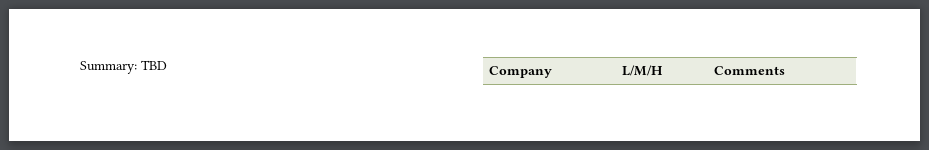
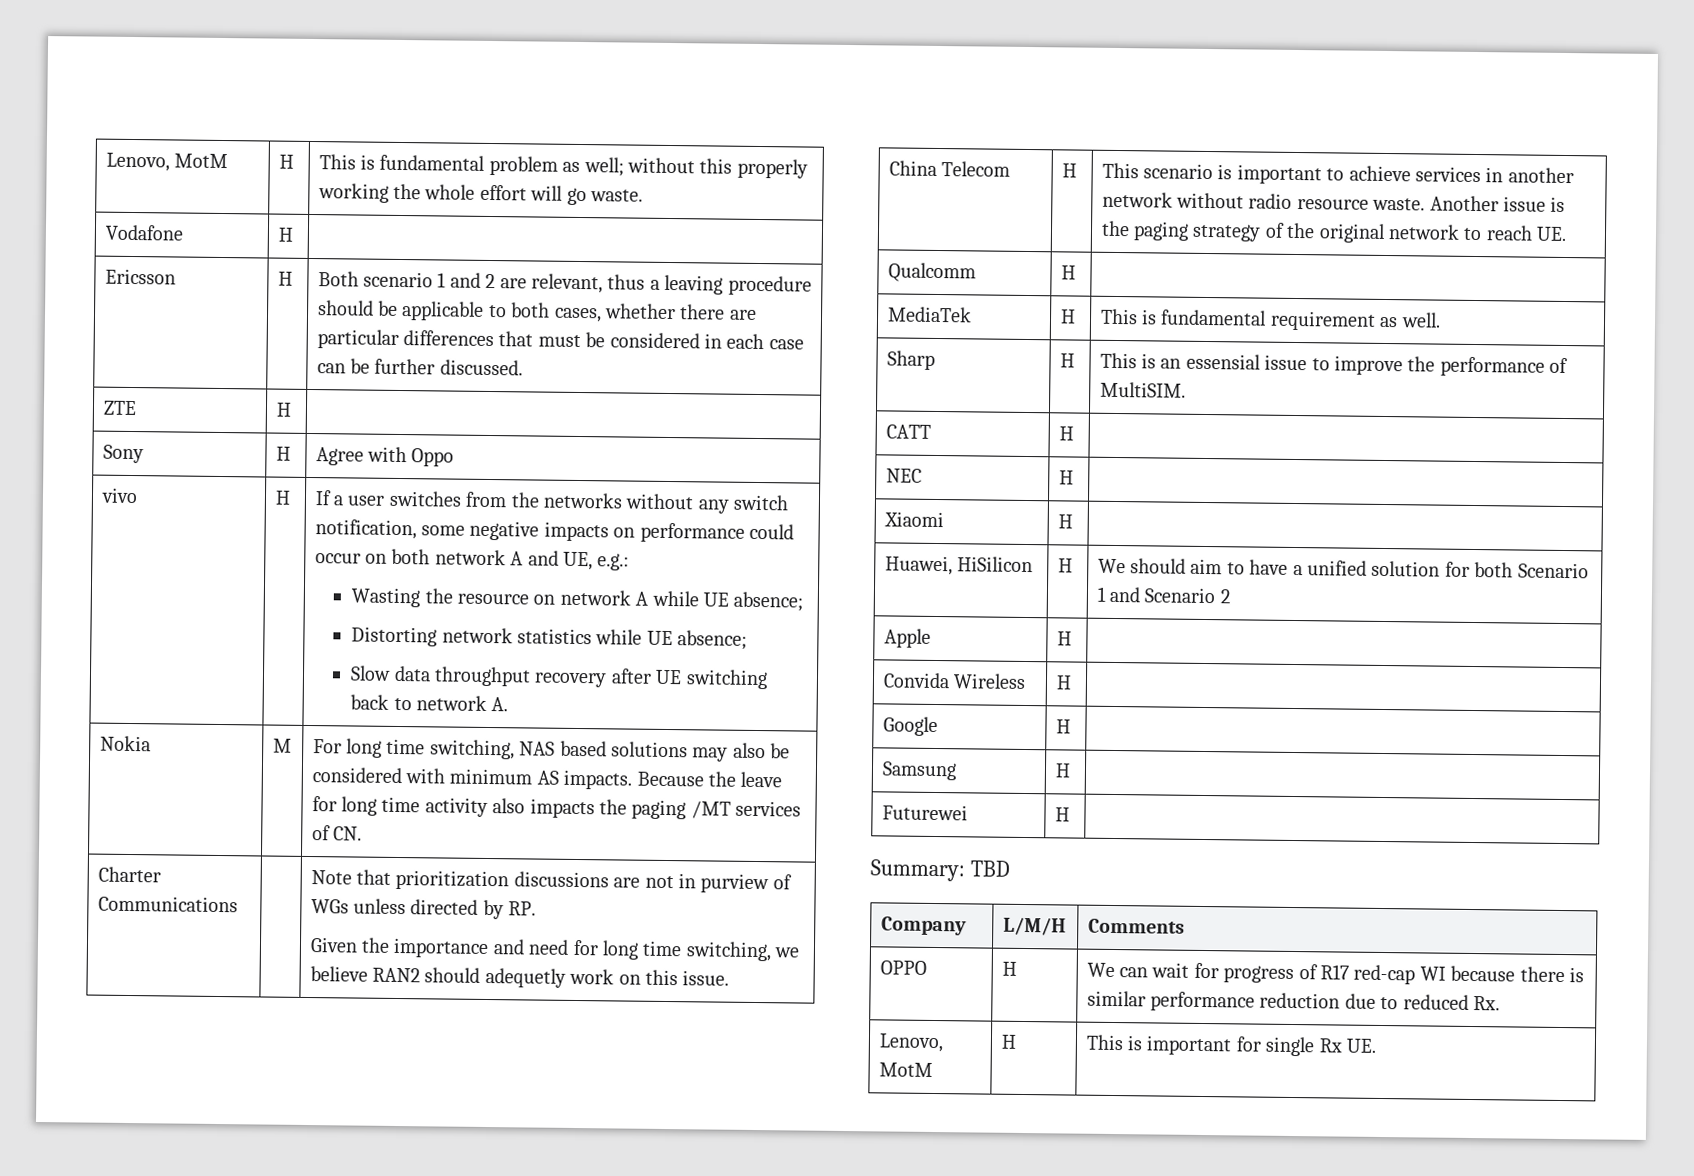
+ Lenovo, MotM | H | This is fundamental problem as well; without this properly working the whole effort will go waste.
+ Vodafone | H |
+ Ericsson | H | Both scenario 1 and 2 are relevant, thus a leaving procedure should be applicable to both cases, whether there are particular differences that must be considered in each case can be further discussed.
+ ZTE | H |
+ Sony | H | Agree with Oppo
+ vivo | H | If a user switches from the networks without any switch notification, some negative impacts on performance could occur on both network A and UE, e.g.:
+ Wasting the resource on network A while UE absence;
+ Distorting network statistics while UE absence;
+ Slow data throughput recovery after UE switching back to network A.
+ Nokia | M | For long time switching, NAS based solutions may also be considered with minimum AS impacts. Because the leave for long time activity also impacts the paging /MT services of CN.
+ Charter Communications | | Note that prioritization discussions are not in purview of WGs unless directed by RP.
+ Given the importance and need for long time switching, we believe RAN2 should adequetly work on this issue.
+ China Telecom | H | This scenario is important to achieve services in another network without radio resource waste. Another issue is the paging strategy of the original network to reach UE.
+ Qualcomm | H |
+ MediaTek | H | This is fundamental requirement as well.
+ Sharp | H | This is an essensial issue to improve the performance of MultiSIM.
+ CATT | H |
+ NEC | H |
+ Xiaomi | H |
+ Huawei, HiSilicon | H | We should aim to have a unified solution for both Scenario 1 and Scenario 2
+ Apple | H |
+ Convida Wireless | H |
+ Google | H |
+ Samsung | H |
+ Futurewei | H |
+ OPPO | H | We can wait for progress of R17 red-cap WI because there is similar performance reduction due to reduced Rx.
+ Lenovo, MotM | H | This is important for single Rx UE.

